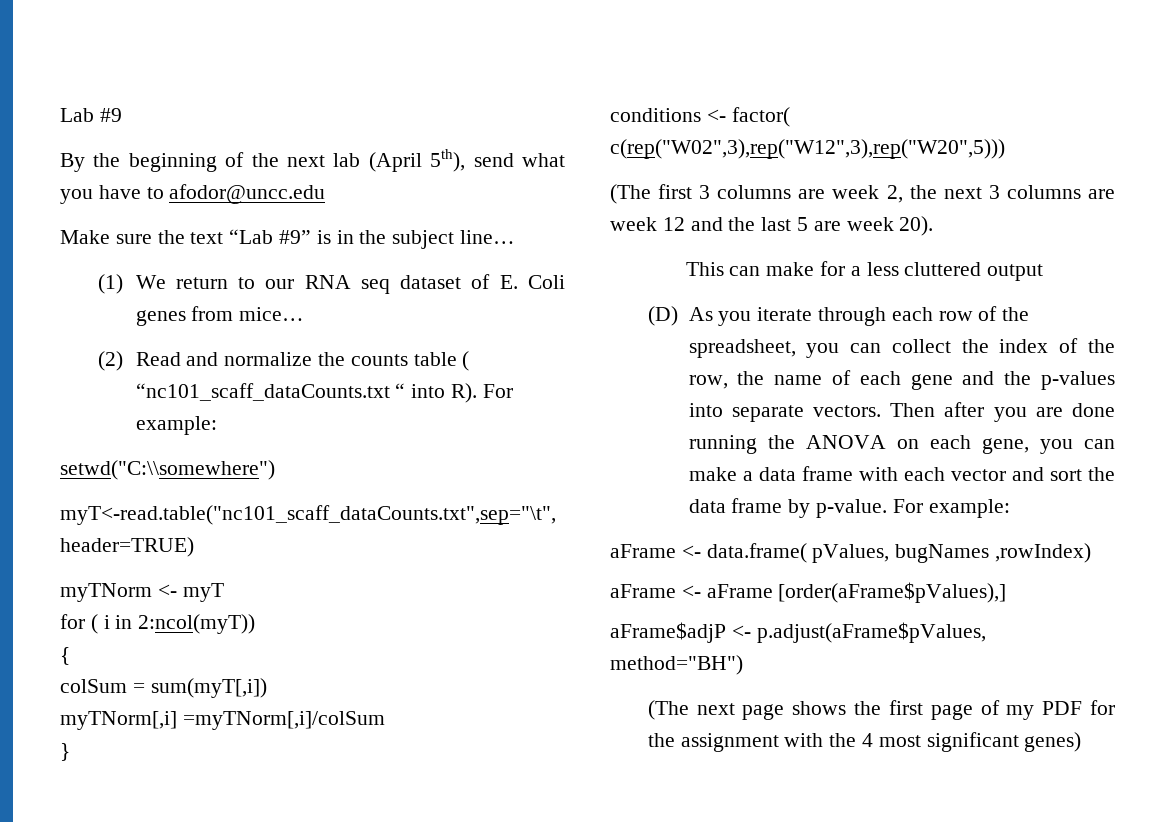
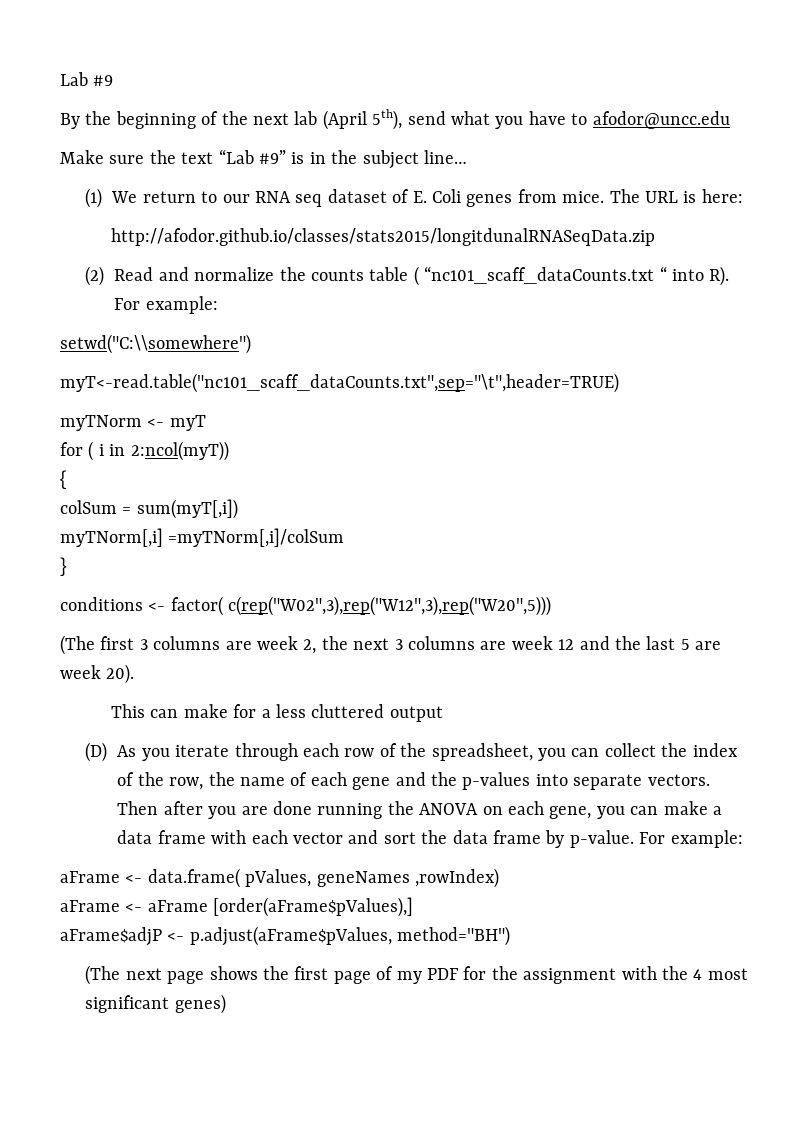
- (1) We return to our RNA seq dataset of E. Coli genes from mice…
+ (1) We return to our RNA seq dataset of E. Coli genes from mice. The URL is here:
+ http://afodor.github.io/classes/stats2015/longitdunalRNASeqData.zip
- aFrame <- data.frame( pValues, bugNames ,rowIndex)
+ aFrame <- data.frame( pValues, geneNames ,rowIndex)

